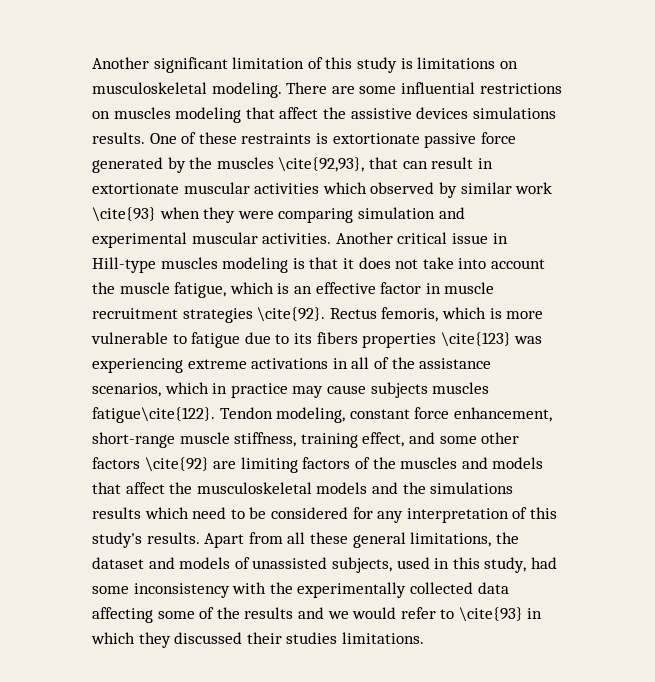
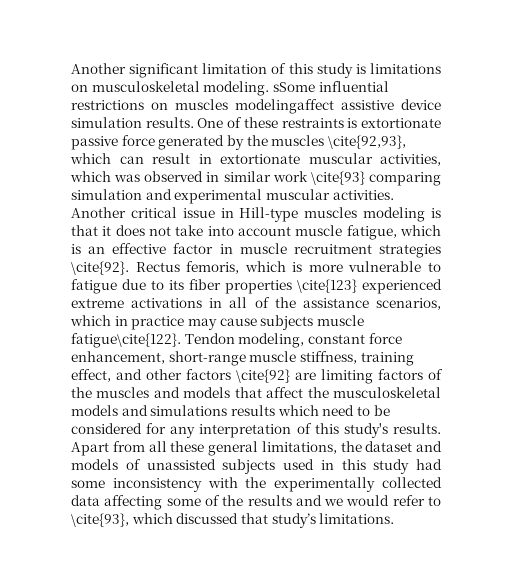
- Another significant limitation of this study is limitations on musculoskeletal modeling. There are some influential restrictions on muscles modeling that affect the assistive devices simulations results.
+ Another significant limitation of this study is limitations on musculoskeletal modeling. sSome influential restrictions on muscles modelingaffect assistive device simulation results.
- One of these restraints is extortionate passive force generated by the muscles \cite{92,93}, that can result in extortionate muscular activities which observed by similar work \cite{93} when they were comparing simulation and experimental muscular activities.
+ One of these restraints is extortionate passive force generated by the muscles \cite{92,93}, which can result in extortionate muscular activities, which was observed in similar work \cite{93} comparing simulation and experimental muscular activities.
- Another critical issue in Hill-type muscles modeling is that it does not take into account the muscle fatigue, which is an effective factor in muscle recruitment strategies \cite{92}.
+ Another critical issue in Hill-type muscles modeling is that it does not take into account muscle fatigue, which is an effective factor in muscle recruitment strategies \cite{92}.
- Rectus femoris, which is more vulnerable to fatigue due to its fibers properties \cite{123} was experiencing extreme activations in all of the assistance scenarios, which in practice may cause subjects muscles fatigue\cite{122}.
+ Rectus femoris, which is more vulnerable to fatigue due to its fiber properties \cite{123} experienced extreme activations in all of the assistance scenarios, which in practice may cause subjects muscle fatigue\cite{122}.
- Tendon modeling, constant force enhancement, short-range muscle stiffness, training effect, and some other factors \cite{92} are limiting factors of the muscles and models that affect the musculoskeletal models and the simulations results which need to be considered for any interpretation of this study's results.
+ Tendon modeling, constant force enhancement, short-range muscle stiffness, training effect, and other factors \cite{92} are limiting factors of the muscles and models that affect the musculoskeletal models and simulations results which need to be considered for any interpretation of this study's results.
- Apart from all these general limitations, the dataset and models of unassisted subjects, used in this study, had some inconsistency with the experimentally collected data affecting some of the results and we would refer to \cite{93} in which they discussed their studies limitations.
+ Apart from all these general limitations, the dataset and models of unassisted subjects used in this study had some inconsistency with the experimentally collected data affecting some of the results and we would refer to \cite{93}, which discussed that study’s limitations.

